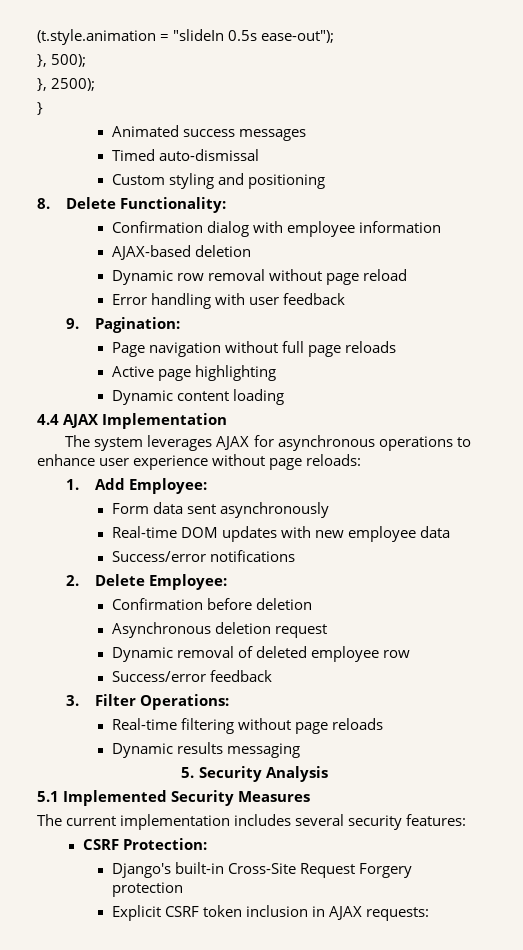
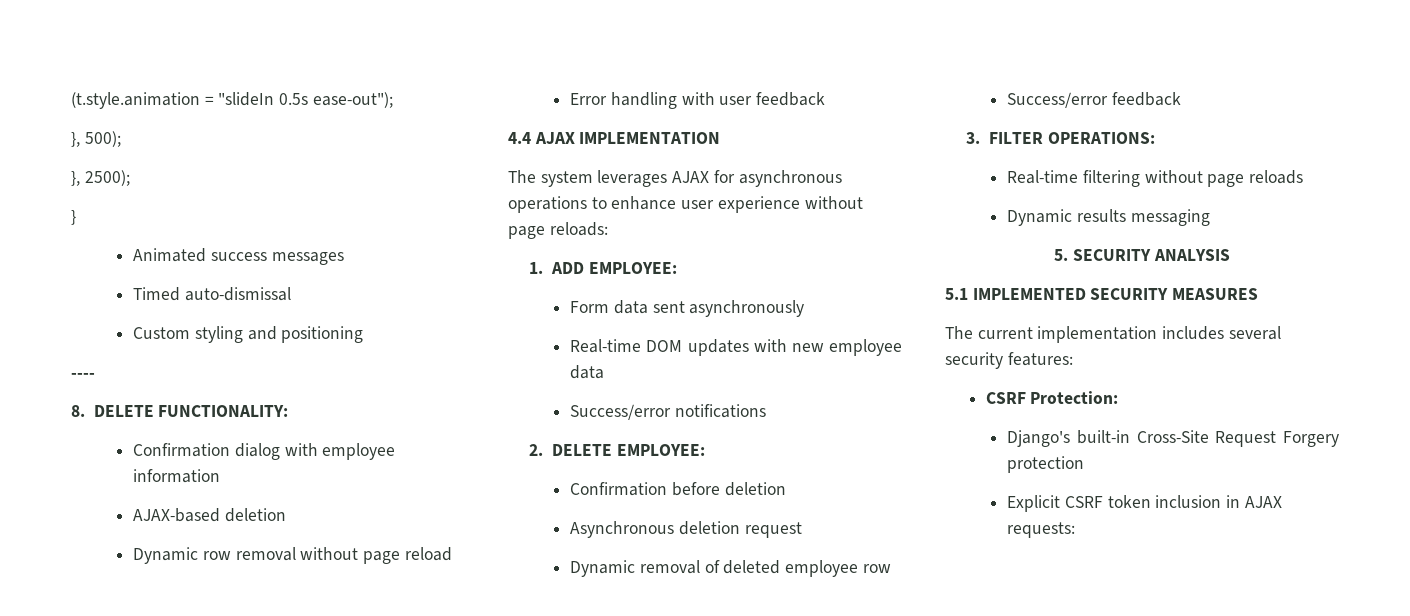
+ ----
- 8. Delete Functionality:
+ 8. DELETE FUNCTIONALITY:
- 9. Pagination:
- Page navigation without full page reloads
- Active page highlighting
- Dynamic content loading
- 4.4 AJAX Implementation
+ 4.4 AJAX IMPLEMENTATION
- 1. Add Employee:
+ 1. ADD EMPLOYEE:
- 2. Delete Employee:
+ 2. DELETE EMPLOYEE:
- 3. Filter Operations:
+ 3. FILTER OPERATIONS:
- 5. Security Analysis
+ 5. SECURITY ANALYSIS
- 5.1 Implemented Security Measures
+ 5.1 IMPLEMENTED SECURITY MEASURES

